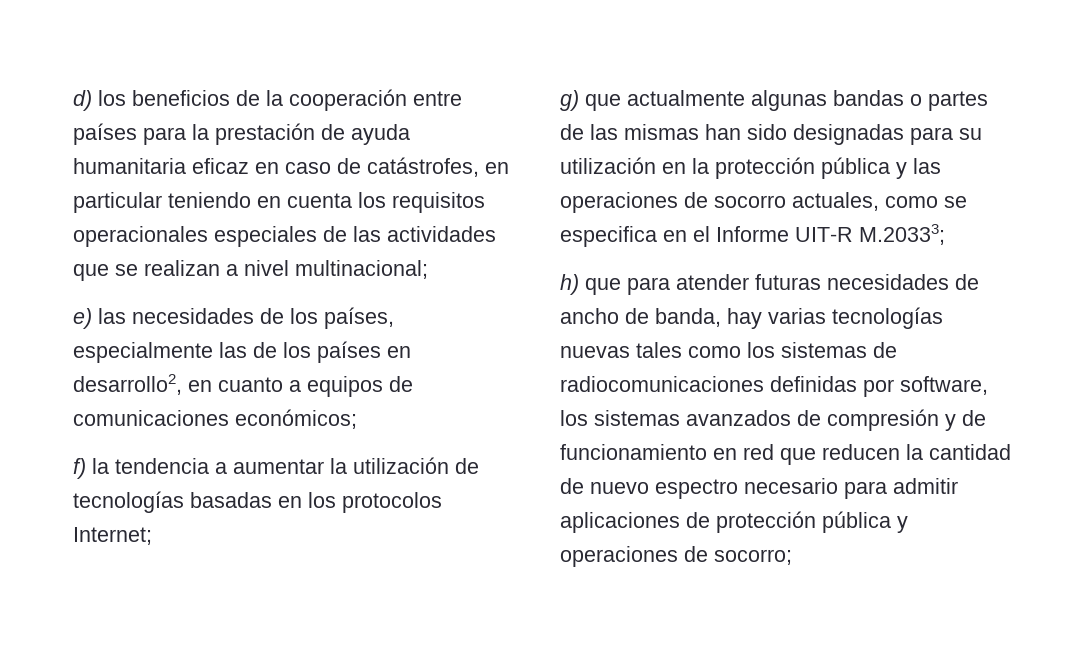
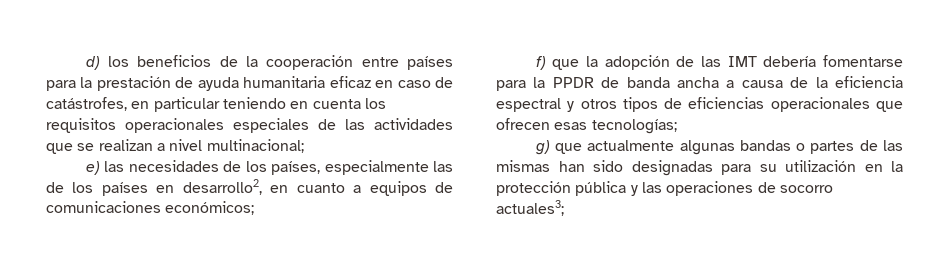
- f) la tendencia a aumentar la utilización de tecnologías basadas en los protocolos Internet;
+ f) que la adopción de las IMT debería fomentarse para la PPDR de banda ancha a causa de la eficiencia espectral y otros tipos de eficiencias operacionales que ofrecen esas tecnologías;
- g) que actualmente algunas bandas o partes de las mismas han sido designadas para su utilización en la protección pública y las operaciones de socorro actuales, como se especifica en el Informe UIT-R M.20333;
- h) que para atender futuras necesidades de ancho de banda, hay varias tecnologías nuevas tales como los sistemas de radiocomunicaciones definidas por software, los sistemas avanzados de compresión y de funcionamiento en red que reducen la cantidad de nuevo espectro necesario para admitir aplicaciones de protección pública y operaciones de socorro;
+ g) que actualmente algunas bandas o partes de las mismas han sido designadas para su utilización en la protección pública y las operaciones de socorro actuales3;

